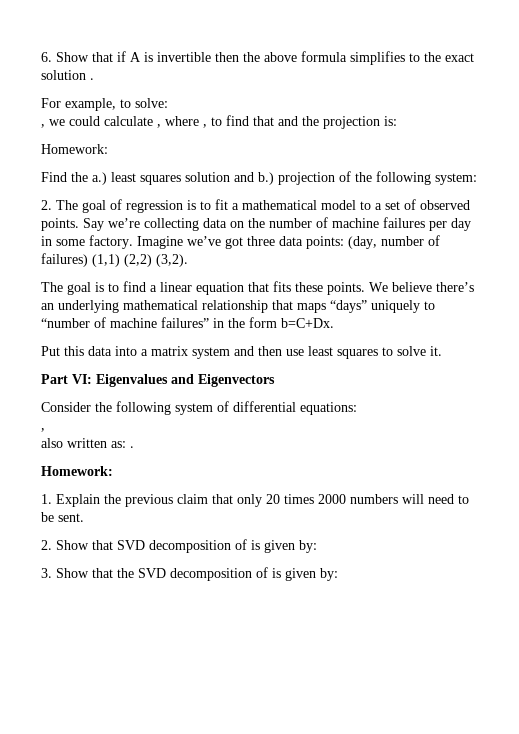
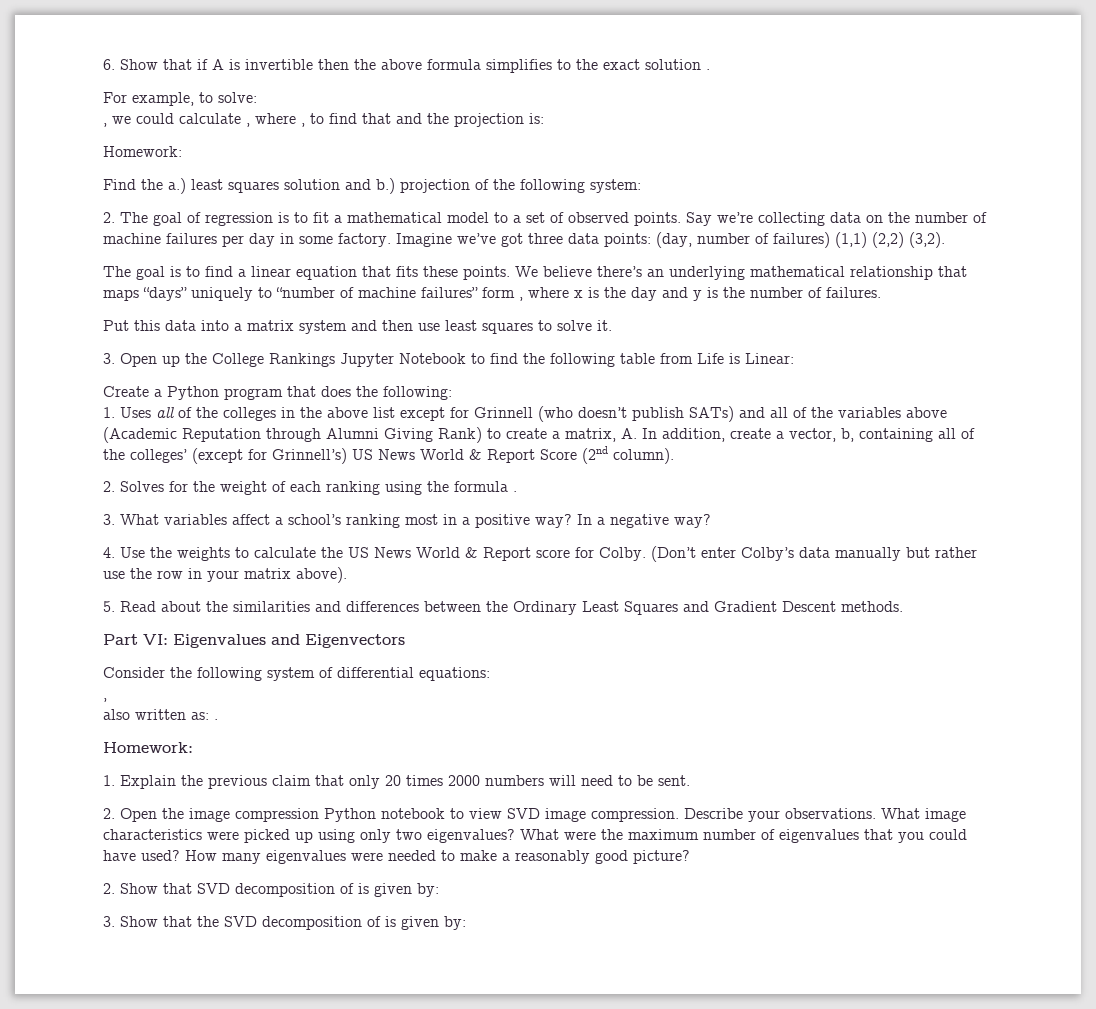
- We believe there’s an underlying mathematical relationship that maps “days” uniquely to “number of machine failures” in the form b=C+Dx.
+ We believe there’s an underlying mathematical relationship that maps “days” uniquely to “number of machine failures” form , where x is the day and y is the number of failures.
+ 3. Open up the College Rankings Jupyter Notebook to find the following table from Life is Linear:
+ Create a Python program that does the following:
+ 1. Uses all of the colleges in the above list except for Grinnell (who doesn’t publish SATs) and all of the variables above (Academic Reputation through Alumni Giving Rank) to create a matrix, A. In addition, create a vector, b, containing all of the colleges’ (except for Grinnell’s) US News World & Report Score (2nd column).
+ 2. Solves for the weight of each ranking using the formula .
+ 3. What variables affect a school’s ranking most in a positive way? In a negative way?
+ 4. Use the weights to calculate the US News World & Report score for Colby. (Don’t enter Colby’s data manually but rather use the row in your matrix above).
+ 5. Read about the similarities and differences between the Ordinary Least Squares and Gradient Descent methods.
+ 2. Open the image compression Python notebook to view SVD image compression. Describe your observations. What image characteristics were picked up using only two eigenvalues? What were the maximum number of eigenvalues that you could have used? How many eigenvalues were needed to make a reasonably good picture?

